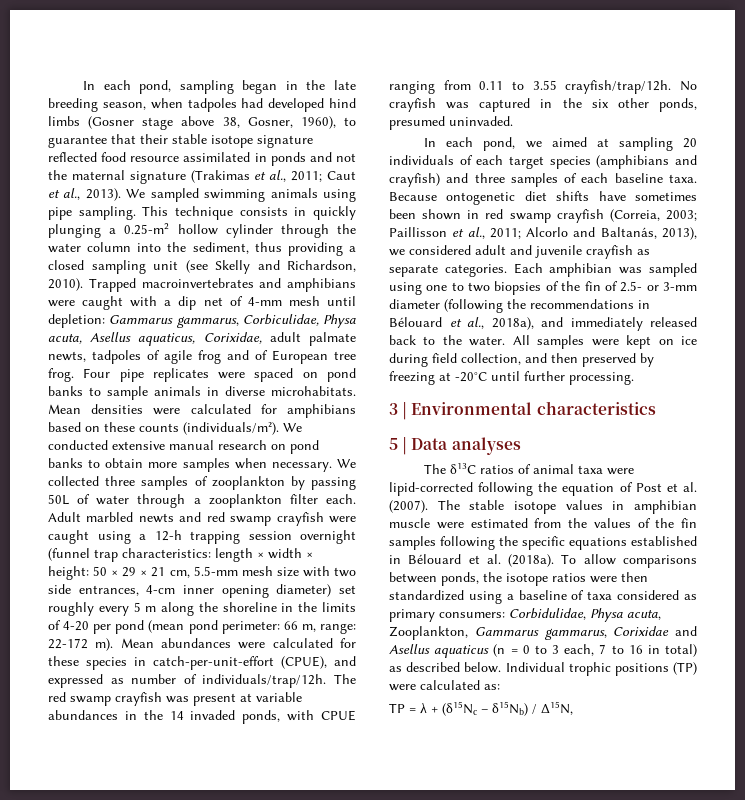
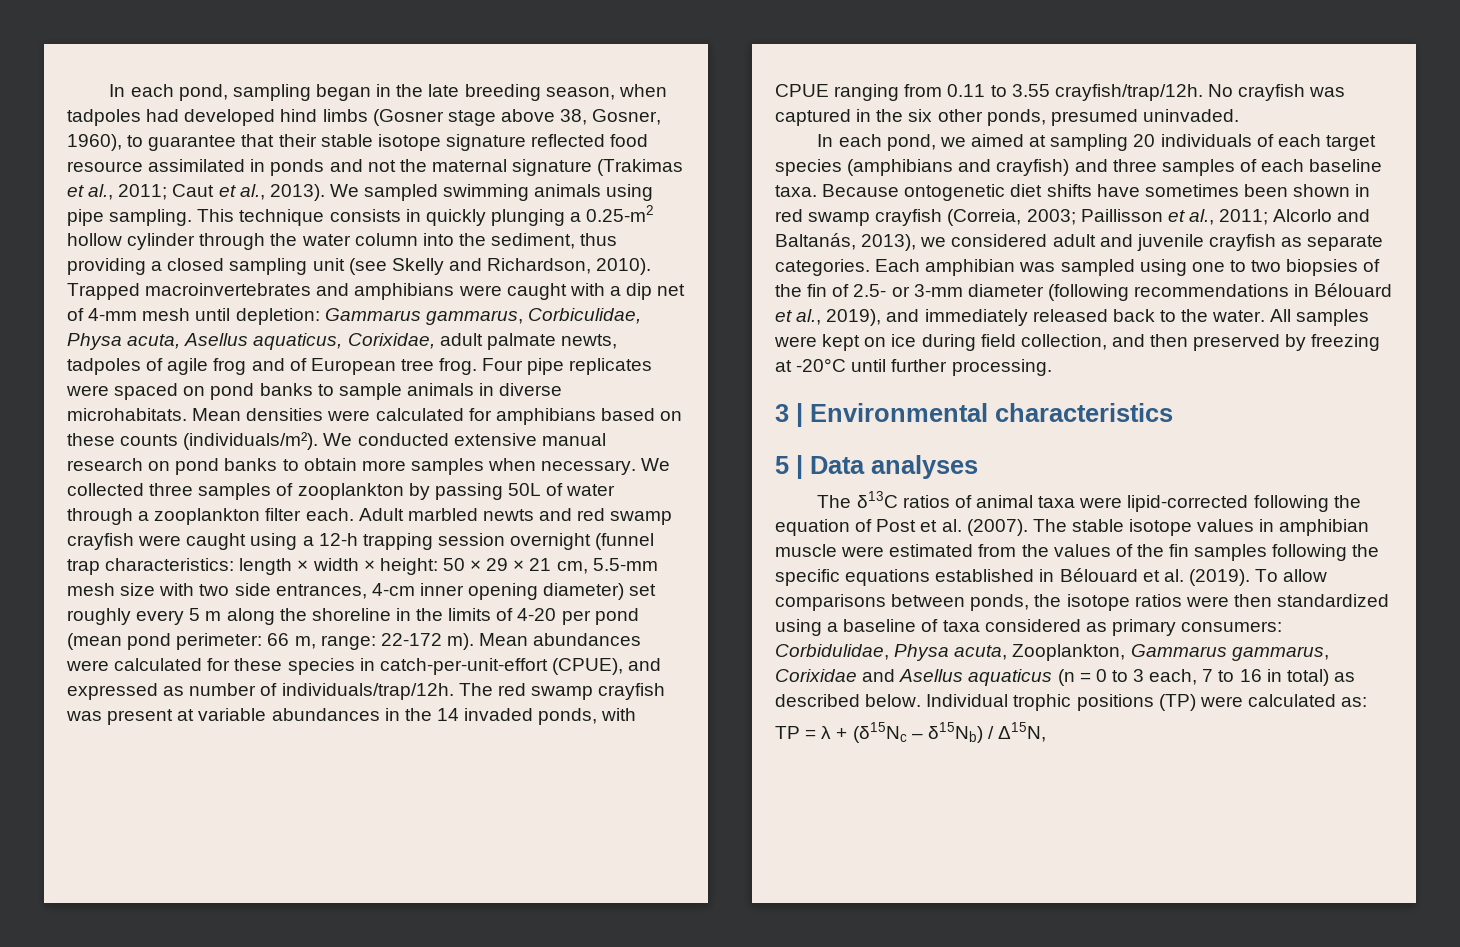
- Each amphibian was sampled using one to two biopsies of the fin of 2.5- or 3-mm diameter (following the recommendations in Bélouard et al., 2018a), and immediately released back to the water.
+ Each amphibian was sampled using one to two biopsies of the fin of 2.5- or 3-mm diameter (following recommendations in Bélouard et al., 2019), and immediately released back to the water.
- The stable isotope values in amphibian muscle were estimated from the values of the fin samples following the specific equations established in Bélouard et al. (2018a).
+ The stable isotope values in amphibian muscle were estimated from the values of the fin samples following the specific equations established in Bélouard et al. (2019).

